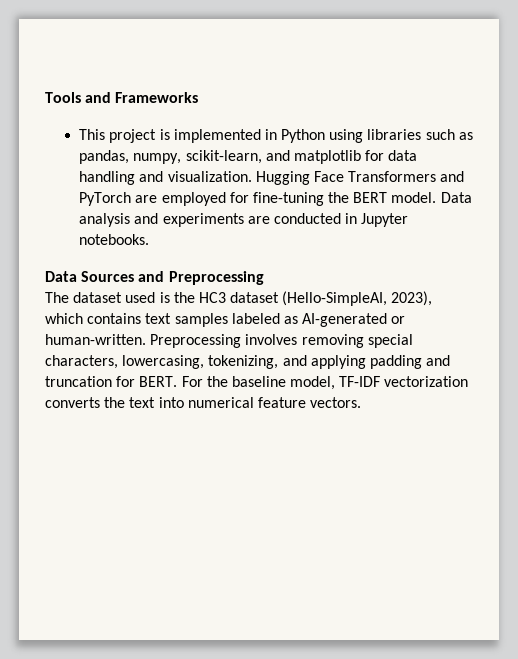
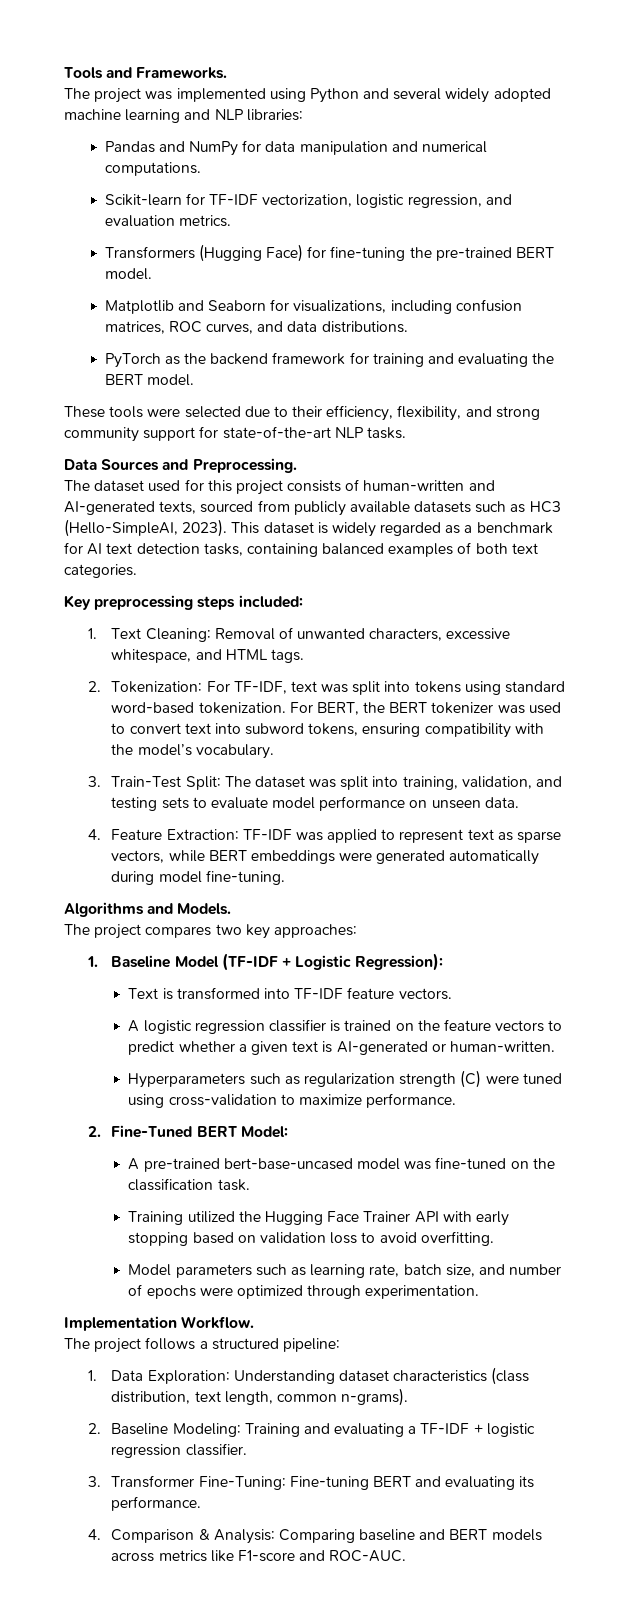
- Tools and Frameworks
- This project is implemented in Python using libraries such as pandas, numpy, scikit-learn, and matplotlib for data handling and visualization. Hugging Face Transformers and PyTorch are employed for fine-tuning the BERT model. Data analysis and experiments are conducted in Jupyter notebooks.
+ Tools and Frameworks.
+ The project was implemented using Python and several widely adopted machine learning and NLP libraries:
+ Pandas and NumPy for data manipulation and numerical computations.
+ Scikit-learn for TF-IDF vectorization, logistic regression, and evaluation metrics.
+ Transformers (Hugging Face) for fine-tuning the pre-trained BERT model.
+ Matplotlib and Seaborn for visualizations, including confusion matrices, ROC curves, and data distributions.
+ PyTorch as the backend framework for training and evaluating the BERT model.
+ These tools were selected due to their efficiency, flexibility, and strong community support for state-of-the-art NLP tasks.
- Data Sources and Preprocessing
+ Data Sources and Preprocessing.
- The dataset used is the HC3 dataset (Hello-SimpleAI, 2023), which contains text samples labeled as AI-generated or human-written. Preprocessing involves removing special characters, lowercasing, tokenizing, and applying padding and truncation for BERT. For the baseline model, TF-IDF vectorization converts the text into numerical feature vectors.
+ The dataset used for this project consists of human-written and AI-generated texts, sourced from publicly available datasets such as HC3 (Hello-SimpleAI, 2023). This dataset is widely regarded as a benchmark for AI text detection tasks, containing balanced examples of both text categories.
+ Key preprocessing steps included:
+ 1. Text Cleaning: Removal of unwanted characters, excessive whitespace, and HTML tags.
+ 2. Tokenization: For TF-IDF, text was split into tokens using standard word-based tokenization. For BERT, the BERT tokenizer was used to convert text into subword tokens, ensuring compatibility with the model’s vocabulary.
+ 3. Train-Test Split: The dataset was split into training, validation, and testing sets to evaluate model performance on unseen data.
+ 4. Feature Extraction: TF-IDF was applied to represent text as sparse vectors, while BERT embeddings were generated automatically during model fine-tuning.
+ Algorithms and Models.
+ The project compares two key approaches:
+ 1. Baseline Model (TF-IDF + Logistic Regression):
+ Text is transformed into TF-IDF feature vectors.
+ A logistic regression classifier is trained on the feature vectors to predict whether a given text is AI-generated or human-written.
+ Hyperparameters such as regularization strength (C) were tuned using cross-validation to maximize performance.
+ 2. Fine-Tuned BERT Model:
+ A pre-trained bert-base-uncased model was fine-tuned on the classification task.
+ Training utilized the Hugging Face Trainer API with early stopping based on validation loss to avoid overfitting.
+ Model parameters such as learning rate, batch size, and number of epochs were optimized through experimentation.
+ Implementation Workflow.
+ The project follows a structured pipeline:
+ 1. Data Exploration: Understanding dataset characteristics (class distribution, text length, common n-grams).
+ 2. Baseline Modeling: Training and evaluating a TF-IDF + logistic regression classifier.
+ 3. Transformer Fine-Tuning: Fine-tuning BERT and evaluating its performance.
+ 4. Comparison & Analysis: Comparing baseline and BERT models across metrics like F1-score and ROC-AUC.

